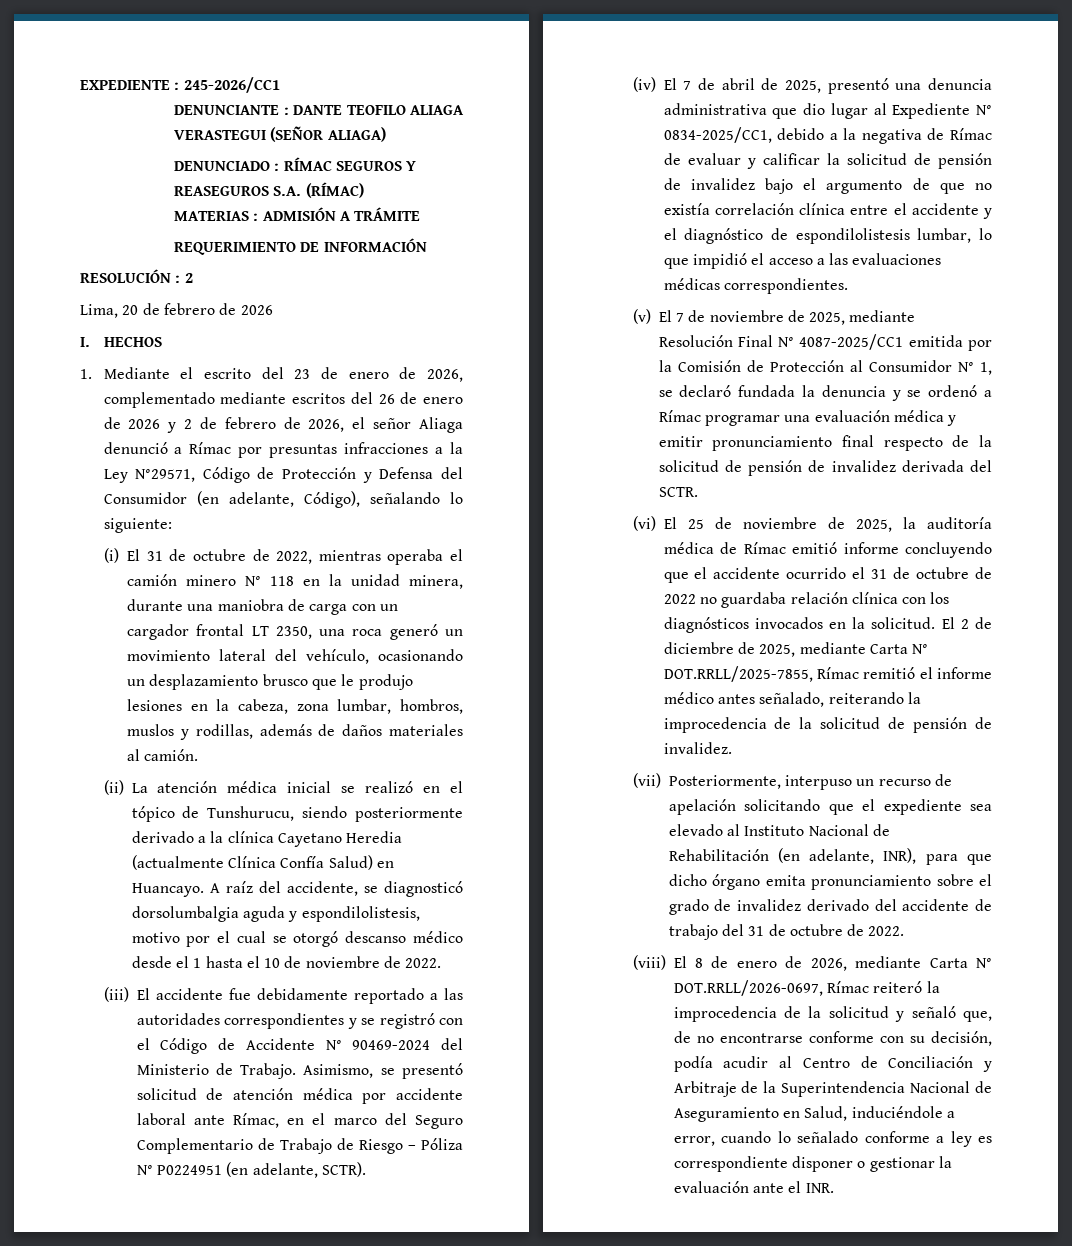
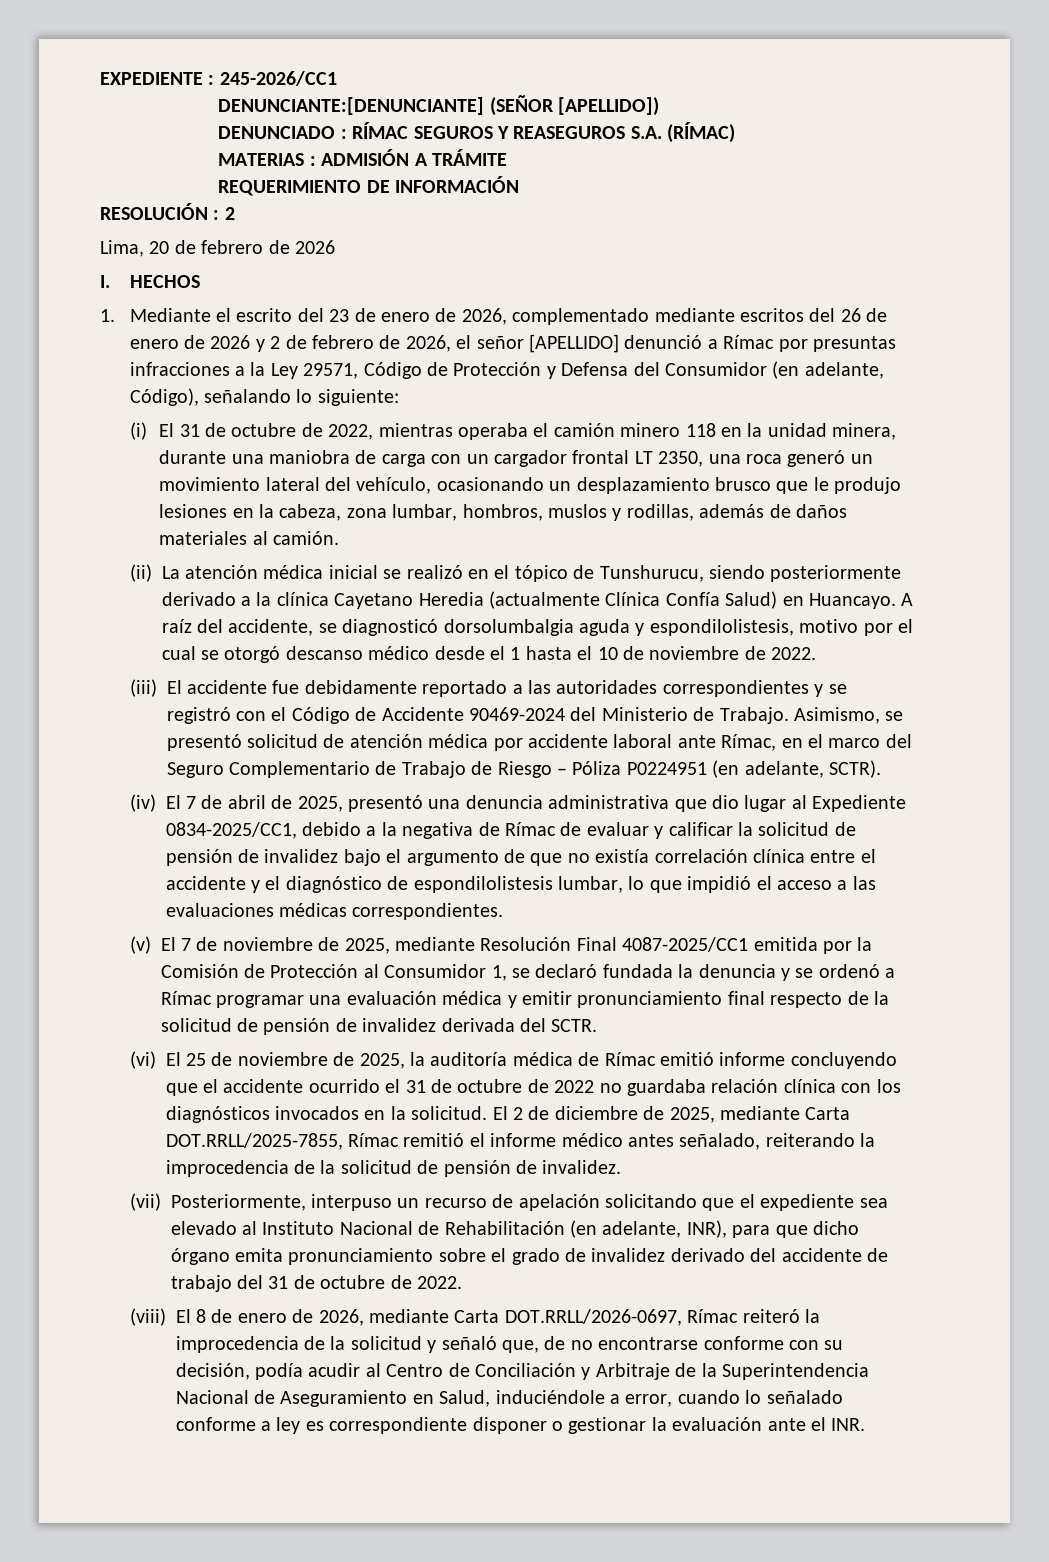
- DENUNCIANTE : DANTE TEOFILO ALIAGA VERASTEGUI (SEÑOR ALIAGA)
+ DENUNCIANTE:[DENUNCIANTE] (SEÑOR [APELLIDO])
- 1. Mediante el escrito del 23 de enero de 2026, complementado mediante escritos del 26 de enero de 2026 y 2 de febrero de 2026, el señor Aliaga denunció a Rímac por presuntas infracciones a la Ley N°29571, Código de Protección y Defensa del Consumidor (en adelante, Código), señalando lo siguiente:
+ 1. Mediante el escrito del 23 de enero de 2026, complementado mediante escritos del 26 de enero de 2026 y 2 de febrero de 2026, el señor [APELLIDO] denunció a Rímac por presuntas infracciones a la Ley 29571, Código de Protección y Defensa del Consumidor (en adelante, Código), señalando lo siguiente:
- (i) El 31 de octubre de 2022, mientras operaba el camión minero N° 118 en la unidad minera, durante una maniobra de carga con un cargador frontal LT 2350, una roca generó un movimiento lateral del vehículo, ocasionando un desplazamiento brusco que le produjo lesiones en la cabeza, zona lumbar, hombros, muslos y rodillas, además de daños materiales al camión.
+ (i) El 31 de octubre de 2022, mientras operaba el camión minero 118 en la unidad minera, durante una maniobra de carga con un cargador frontal LT 2350, una roca generó un movimiento lateral del vehículo, ocasionando un desplazamiento brusco que le produjo lesiones en la cabeza, zona lumbar, hombros, muslos y rodillas, además de daños materiales al camión.
- (iii) El accidente fue debidamente reportado a las autoridades correspondientes y se registró con el Código de Accidente N° 90469-2024 del Ministerio de Trabajo.
+ (iii) El accidente fue debidamente reportado a las autoridades correspondientes y se registró con el Código de Accidente 90469-2024 del Ministerio de Trabajo.
- Asimismo, se presentó solicitud de atención médica por accidente laboral ante Rímac, en el marco del Seguro Complementario de Trabajo de Riesgo – Póliza N° P0224951 (en adelante, SCTR).
+ Asimismo, se presentó solicitud de atención médica por accidente laboral ante Rímac, en el marco del Seguro Complementario de Trabajo de Riesgo – Póliza P0224951 (en adelante, SCTR).
- (iv) El 7 de abril de 2025, presentó una denuncia administrativa que dio lugar al Expediente N° 0834-2025/CC1, debido a la negativa de Rímac de evaluar y calificar la solicitud de pensión de invalidez bajo el argumento de que no existía correlación clínica entre el accidente y el diagnóstico de espondilolistesis lumbar, lo que impidió el acceso a las evaluaciones médicas correspondientes.
+ (iv) El 7 de abril de 2025, presentó una denuncia administrativa que dio lugar al Expediente 0834-2025/CC1, debido a la negativa de Rímac de evaluar y calificar la solicitud de pensión de invalidez bajo el argumento de que no existía correlación clínica entre el accidente y el diagnóstico de espondilolistesis lumbar, lo que impidió el acceso a las evaluaciones médicas correspondientes.
- (v) El 7 de noviembre de 2025, mediante Resolución Final N° 4087-2025/CC1 emitida por la Comisión de Protección al Consumidor N° 1, se declaró fundada la denuncia y se ordenó a Rímac programar una evaluación médica y emitir pronunciamiento final respecto de la solicitud de pensión de invalidez derivada del SCTR.
+ (v) El 7 de noviembre de 2025, mediante Resolución Final 4087-2025/CC1 emitida por la Comisión de Protección al Consumidor 1, se declaró fundada la denuncia y se ordenó a Rímac programar una evaluación médica y emitir pronunciamiento final respecto de la solicitud de pensión de invalidez derivada del SCTR.
- El 2 de diciembre de 2025, mediante Carta N° DOT.RRLL/2025-7855, Rímac remitió el informe médico antes señalado, reiterando la improcedencia de la solicitud de pensión de invalidez.
+ El 2 de diciembre de 2025, mediante Carta DOT.RRLL/2025-7855, Rímac remitió el informe médico antes señalado, reiterando la improcedencia de la solicitud de pensión de invalidez.
- (viii) El 8 de enero de 2026, mediante Carta N° DOT.RRLL/2026-0697, Rímac reiteró la improcedencia de la solicitud y señaló que, de no encontrarse conforme con su decisión, podía acudir al Centro de Conciliación y Arbitraje de la Superintendencia Nacional de Aseguramiento en Salud, induciéndole a error, cuando lo señalado conforme a ley es correspondiente disponer o gestionar la evaluación ante el INR.
+ (viii) El 8 de enero de 2026, mediante Carta DOT.RRLL/2026-0697, Rímac reiteró la improcedencia de la solicitud y señaló que, de no encontrarse conforme con su decisión, podía acudir al Centro de Conciliación y Arbitraje de la Superintendencia Nacional de Aseguramiento en Salud, induciéndole a error, cuando lo señalado conforme a ley es correspondiente disponer o gestionar la evaluación ante el INR.

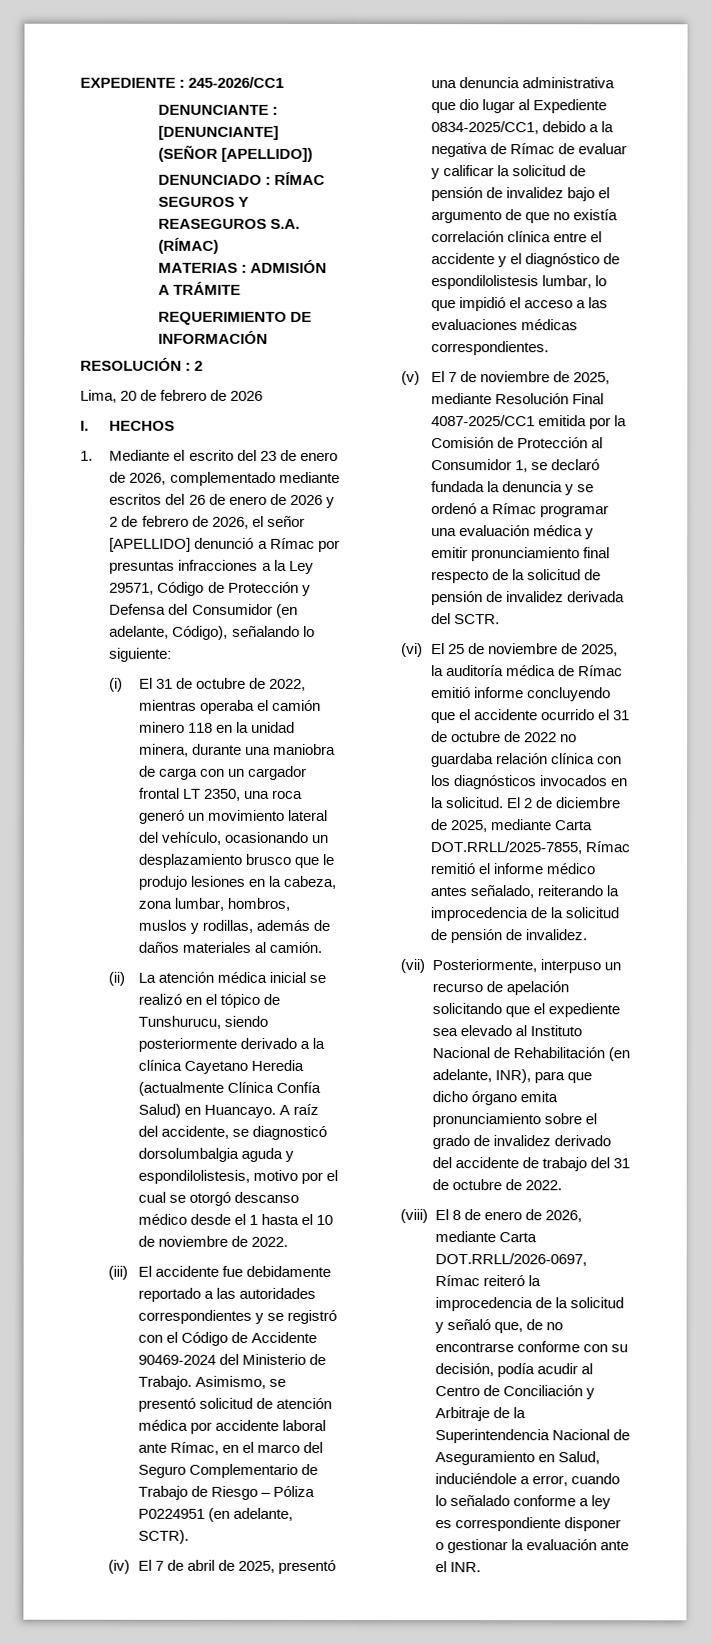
- DENUNCIANTE:[DENUNCIANTE] (SEÑOR [APELLIDO])
+ DENUNCIANTE : [DENUNCIANTE] (SEÑOR [APELLIDO])

